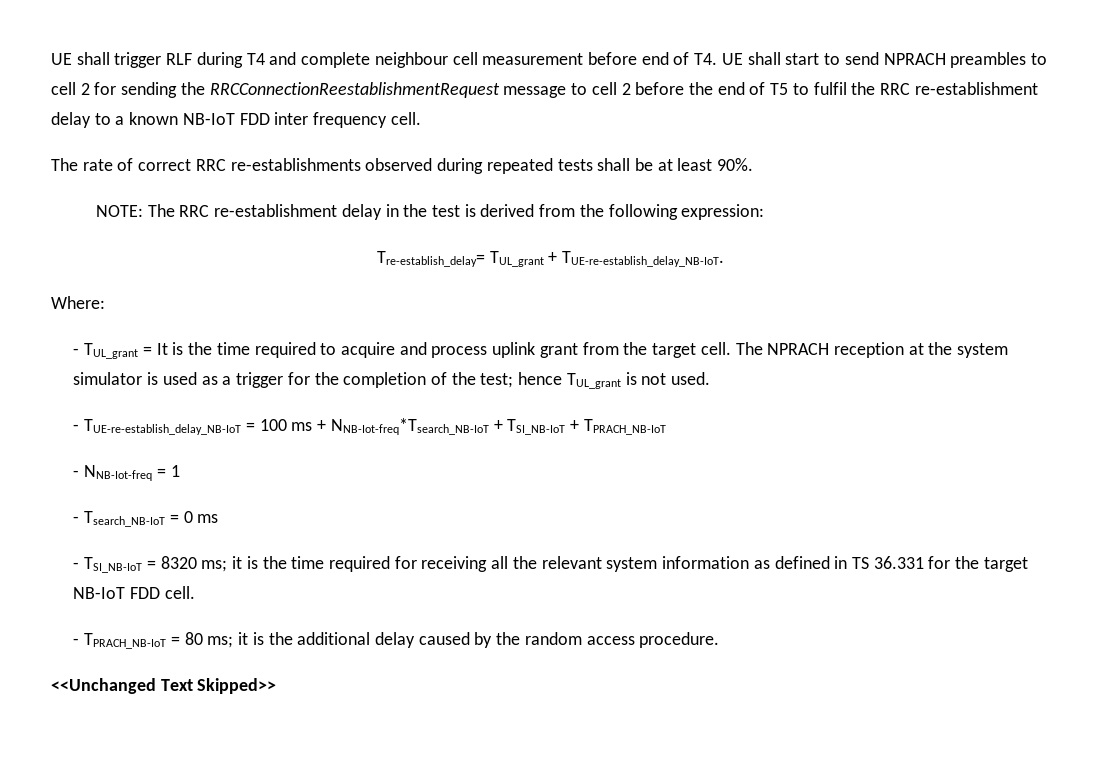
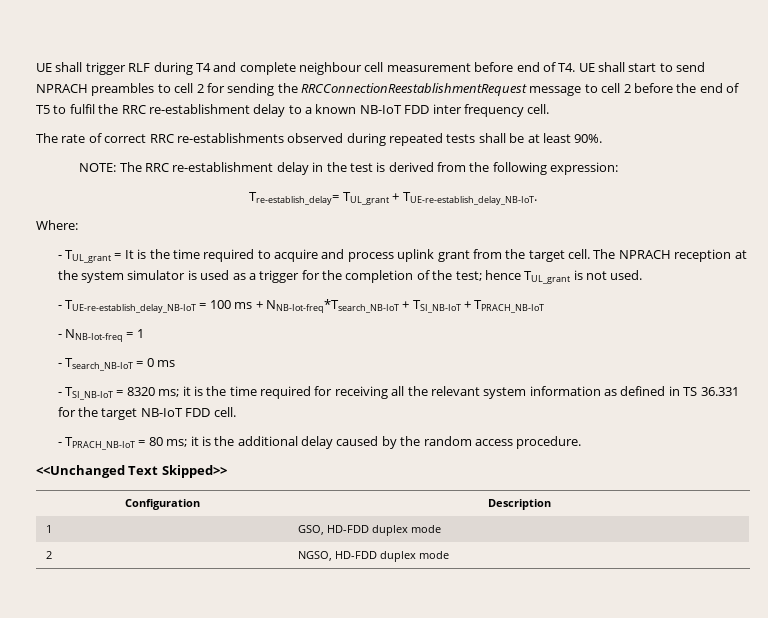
+ Configuration | Description
+ 1 | GSO, HD-FDD duplex mode
+ 2 | NGSO, HD-FDD duplex mode

